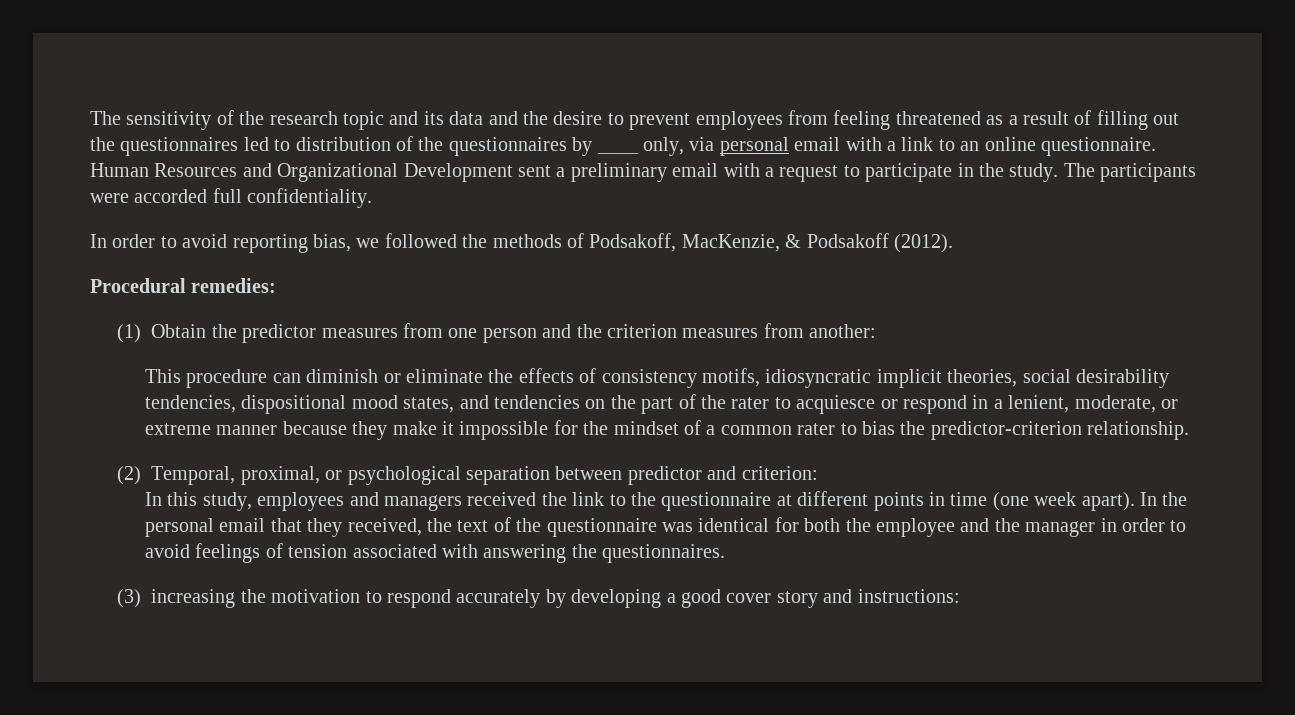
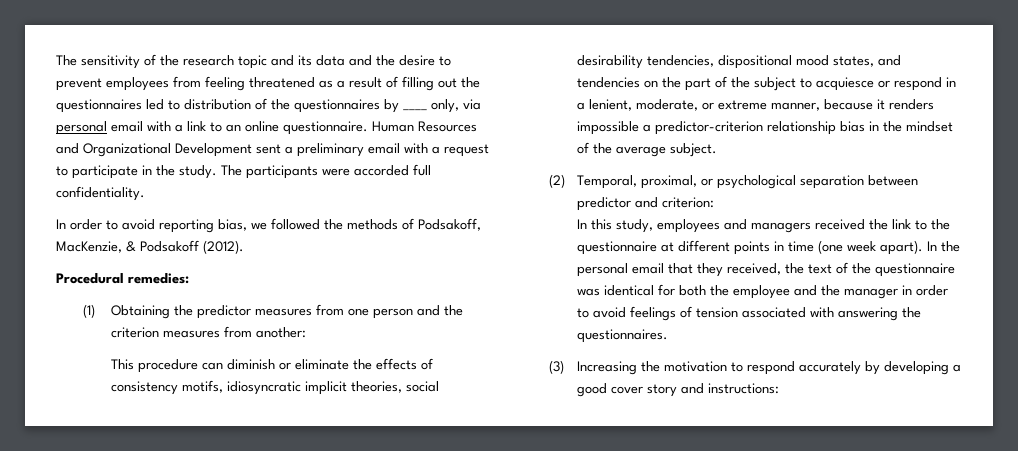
- (1) Obtain the predictor measures from one person and the criterion measures from another:
+ (1) Obtaining the predictor measures from one person and the criterion measures from another:
- This procedure can diminish or eliminate the effects of consistency motifs, idiosyncratic implicit theories, social desirability tendencies, dispositional mood states, and tendencies on the part of the rater to acquiesce or respond in a lenient, moderate, or extreme manner because they make it impossible for the mindset of a common rater to bias the predictor-criterion relationship.
+ This procedure can diminish or eliminate the effects of consistency motifs, idiosyncratic implicit theories, social desirability tendencies, dispositional mood states, and tendencies on the part of the subject to acquiesce or respond in a lenient, moderate, or extreme manner, because it renders impossible a predictor-criterion relationship bias in the mindset of the average subject.
- (3) increasing the motivation to respond accurately by developing a good cover story and instructions:
+ (3) Increasing the motivation to respond accurately by developing a good cover story and instructions:

